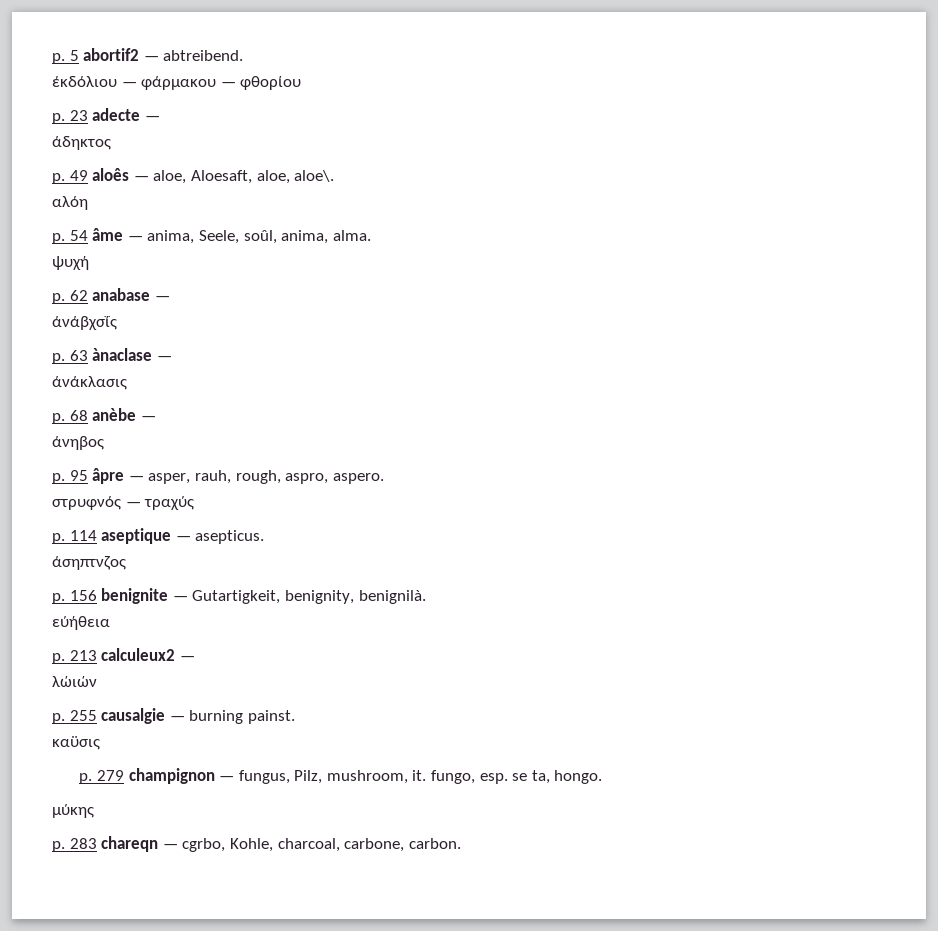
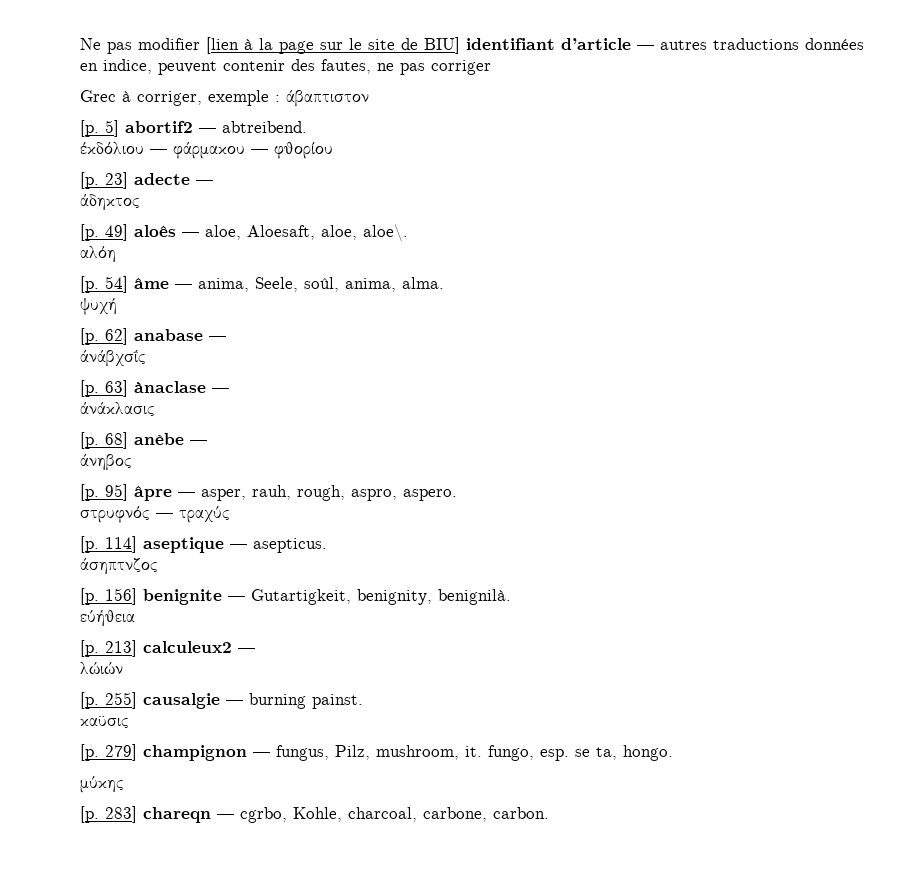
- p. 5 abortif2 — abtreibend.
+ Ne pas modifier [lien à la page sur le site de BIU] identifiant d’article — autres traductions données en indice, peuvent contenir des fautes, ne pas corriger
+ Grec à corriger, exemple : άβαπτιστον
+ [p. 5] abortif2 — abtreibend.
- p. 23 adecte —
+ [p. 23] adecte —
- p. 49 aloês — aloe, Aloesaft, aloe, aloe\.
+ [p. 49] aloês — aloe, Aloesaft, aloe, aloe\.
- p. 54 âme — anima, Seele, soûl, anima, alma.
+ [p. 54] âme — anima, Seele, soûl, anima, alma.
- p. 62 anabase —
+ [p. 62] anabase —
- p. 63 ànaclase —
+ [p. 63] ànaclase —
- p. 68 anèbe —
+ [p. 68] anèbe —
- p. 95 âpre — asper, rauh, rough, aspro, aspero.
+ [p. 95] âpre — asper, rauh, rough, aspro, aspero.
- p. 114 aseptique — asepticus.
+ [p. 114] aseptique — asepticus.
- p. 156 benignite — Gutartigkeit, benignity, benignilà.
+ [p. 156] benignite — Gutartigkeit, benignity, benignilà.
- p. 213 calculeux2 —
+ [p. 213] calculeux2 —
- p. 255 causalgie — burning painst.
+ [p. 255] causalgie — burning painst.
- p. 279 champignon — fungus, Pilz, mushroom, it. fungo, esp. se ta, hongo.
+ [p. 279] champignon — fungus, Pilz, mushroom, it. fungo, esp. se ta, hongo.
- p. 283 chareqn — cgrbo, Kohle, charcoal, carbone, carbon.
+ [p. 283] chareqn — cgrbo, Kohle, charcoal, carbone, carbon.

